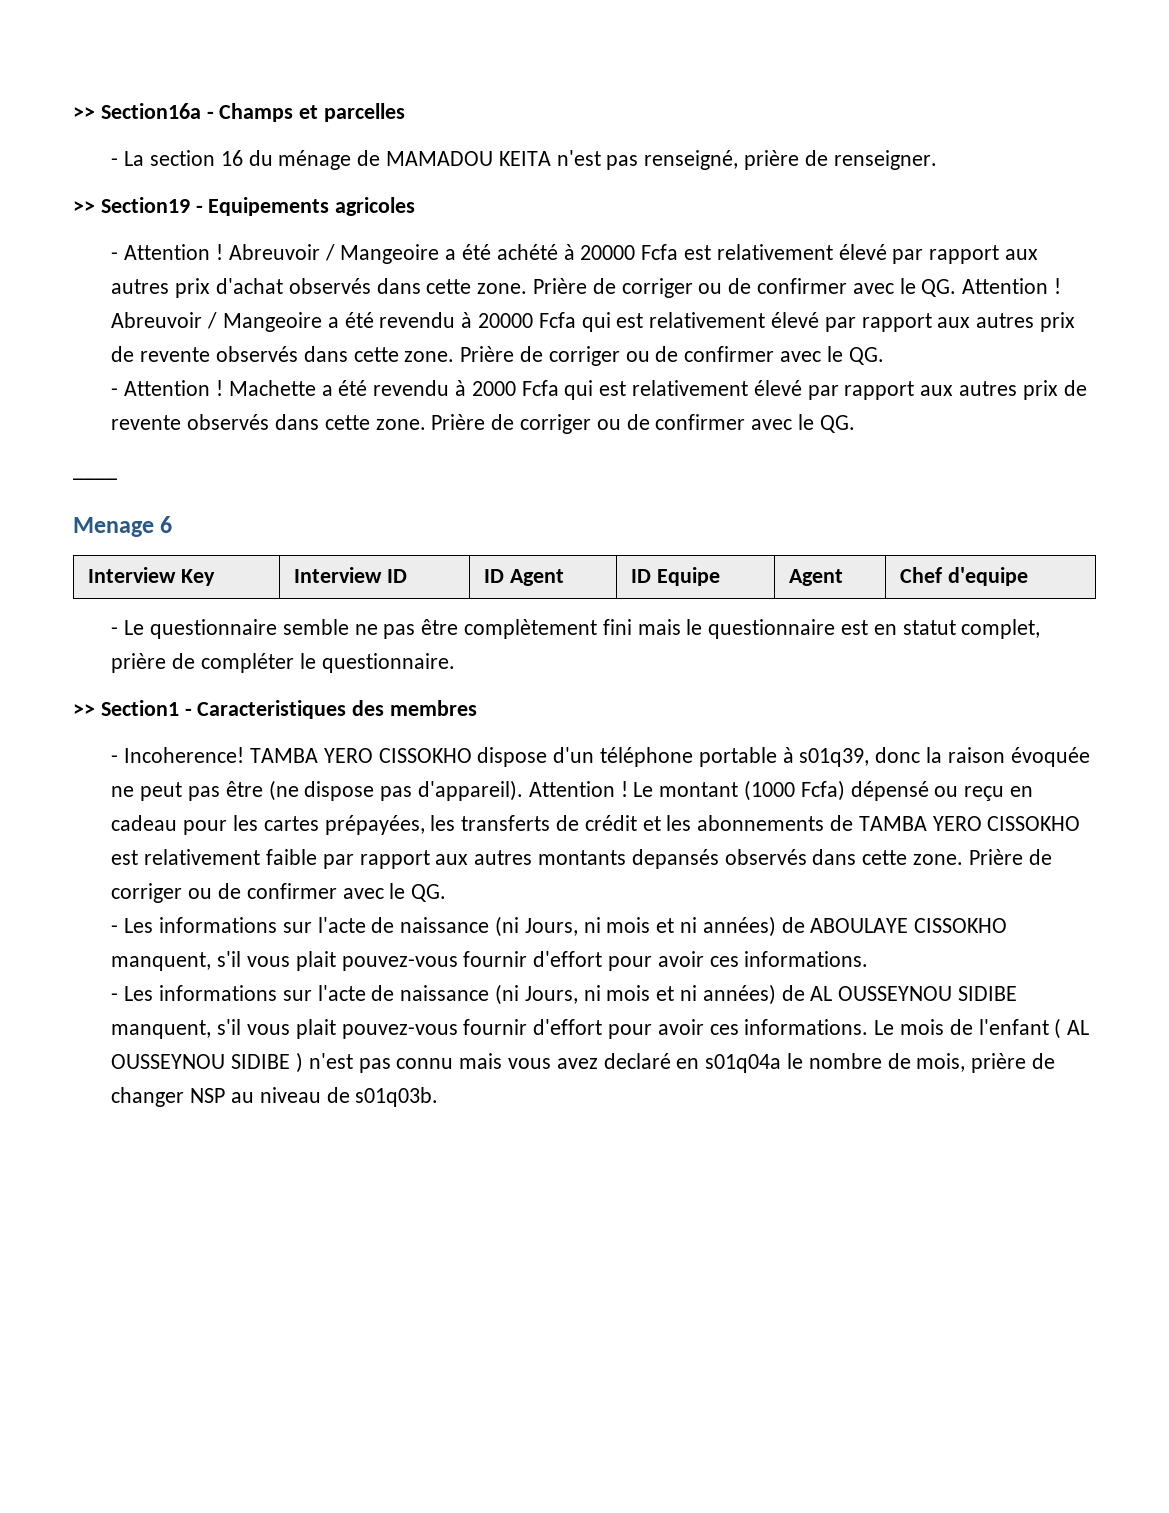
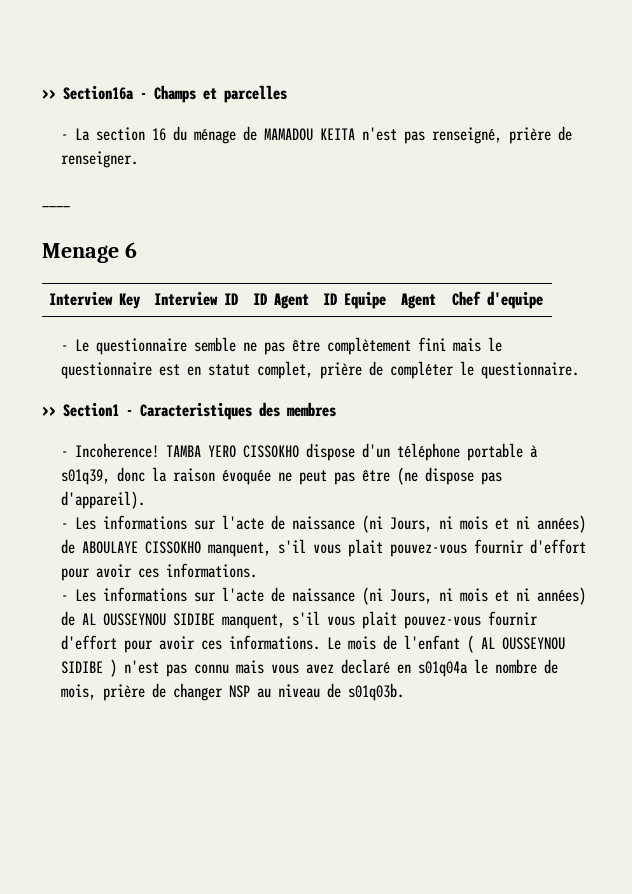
- >> Section19 - Equipements agricoles
- - Attention ! Abreuvoir / Mangeoire a été achété à 20000 Fcfa est relativement élevé par rapport aux autres prix d'achat observés dans cette zone. Prière de corriger ou de confirmer avec le QG. Attention ! Abreuvoir / Mangeoire a été revendu à 20000 Fcfa qui est relativement élevé par rapport aux autres prix de revente observés dans cette zone. Prière de corriger ou de confirmer avec le QG.
- - Attention ! Machette a été revendu à 2000 Fcfa qui est relativement élevé par rapport aux autres prix de revente observés dans cette zone. Prière de corriger ou de confirmer avec le QG.
- Attention ! Le montant (1000 Fcfa) dépensé ou reçu en cadeau pour les cartes prépayées, les transferts de crédit et les abonnements de TAMBA YERO CISSOKHO est relativement faible par rapport aux autres montants depansés observés dans cette zone. Prière de corriger ou de confirmer avec le QG.

